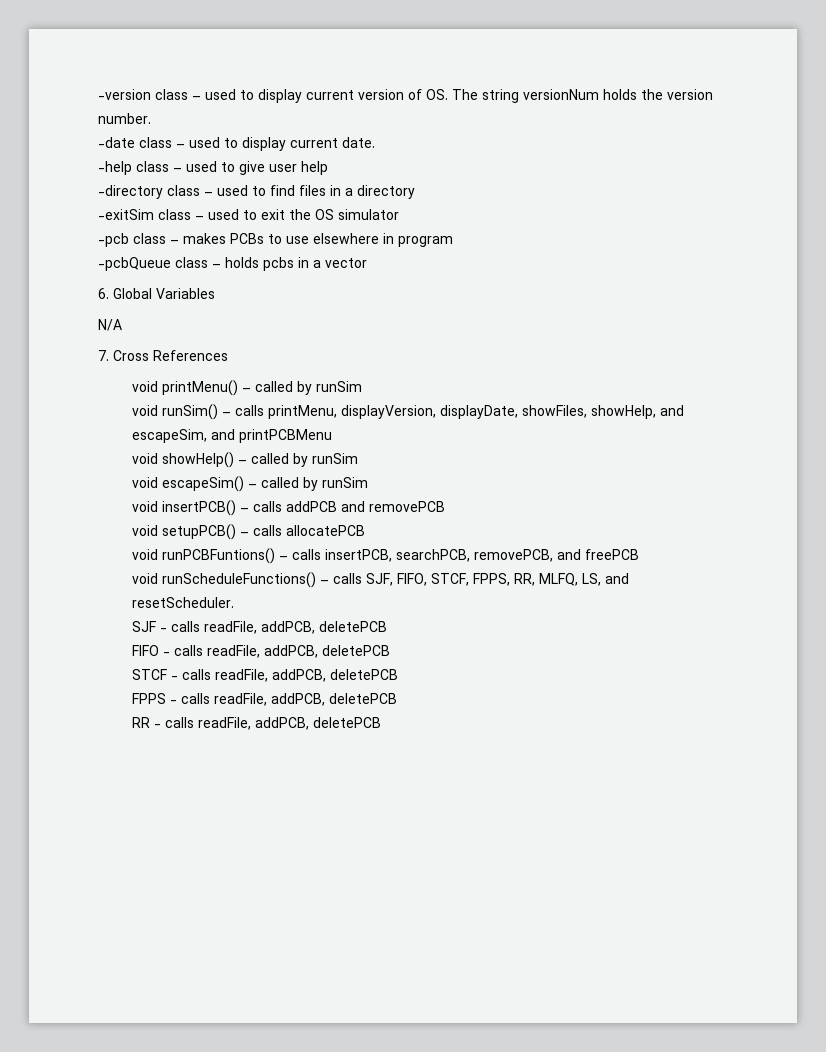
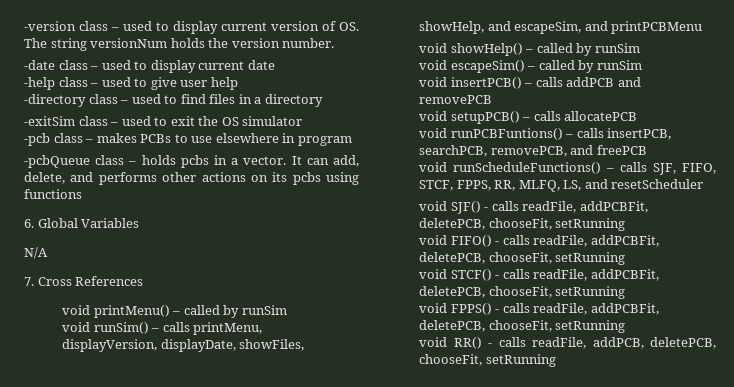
- -date class – used to display current date.
+ -date class – used to display current date
- -pcbQueue class – holds pcbs in a vector
+ -pcbQueue class – holds pcbs in a vector. It can add, delete, and performs other actions on its pcbs using functions
- void runScheduleFunctions() – calls SJF, FIFO, STCF, FPPS, RR, MLFQ, LS, and resetScheduler.
- SJF - calls readFile, addPCB, deletePCB
- FIFO - calls readFile, addPCB, deletePCB
- STCF - calls readFile, addPCB, deletePCB
- FPPS - calls readFile, addPCB, deletePCB
- RR - calls readFile, addPCB, deletePCB
+ void runScheduleFunctions() – calls SJF, FIFO, STCF, FPPS, RR, MLFQ, LS, and resetScheduler
+ void SJF() - calls readFile, addPCBFit, deletePCB, chooseFit, setRunning
+ void FIFO() - calls readFile, addPCBFit, deletePCB, chooseFit, setRunning
+ void STCF() - calls readFile, addPCBFit, deletePCB, chooseFit, setRunning
+ void FPPS() - calls readFile, addPCBFit, deletePCB, chooseFit, setRunning
+ void RR() - calls readFile, addPCB, deletePCB, chooseFit, setRunning

